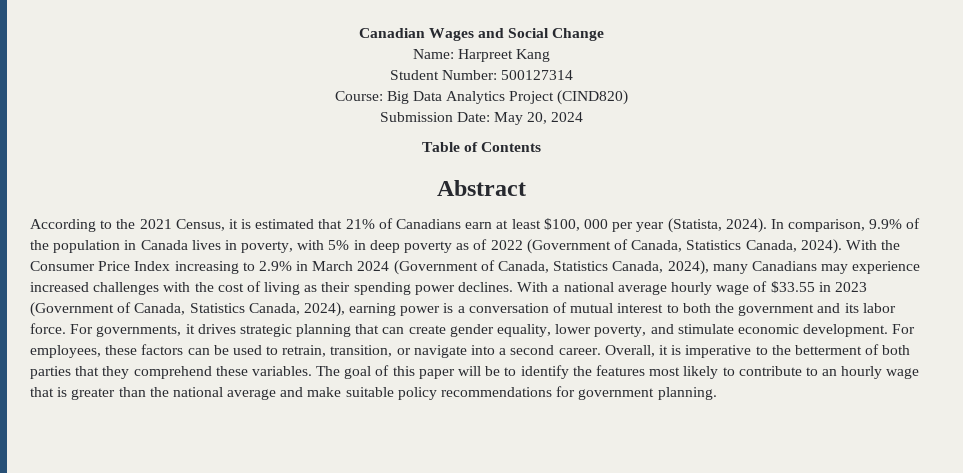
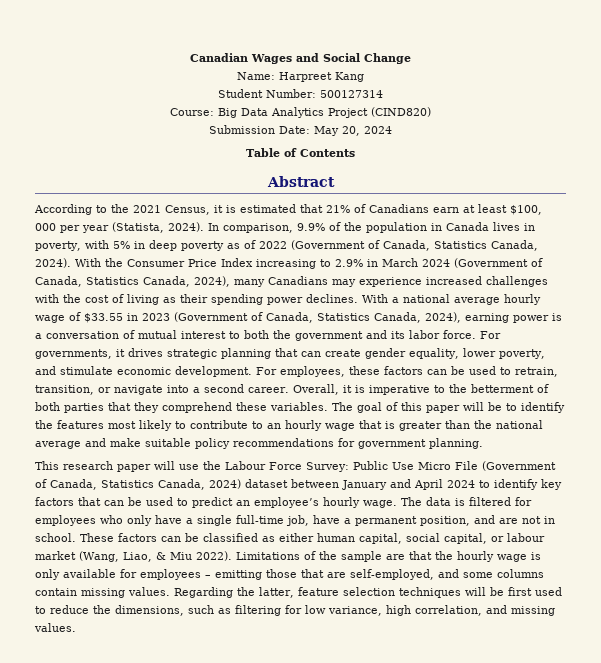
+ This research paper will use the Labour Force Survey: Public Use Micro File (Government of Canada, Statistics Canada, 2024) dataset between January and April 2024 to identify key factors that can be used to predict an employee’s hourly wage. The data is filtered for employees who only have a single full-time job, have a permanent position, and are not in school. These factors can be classified as either human capital, social capital, or labour market (Wang, Liao, & Miu 2022). Limitations of the sample are that the hourly wage is only available for employees – emitting those that are self-employed, and some columns contain missing values. Regarding the latter, feature selection techniques will be first used to reduce the dimensions, such as filtering for low variance, high correlation, and missing values.

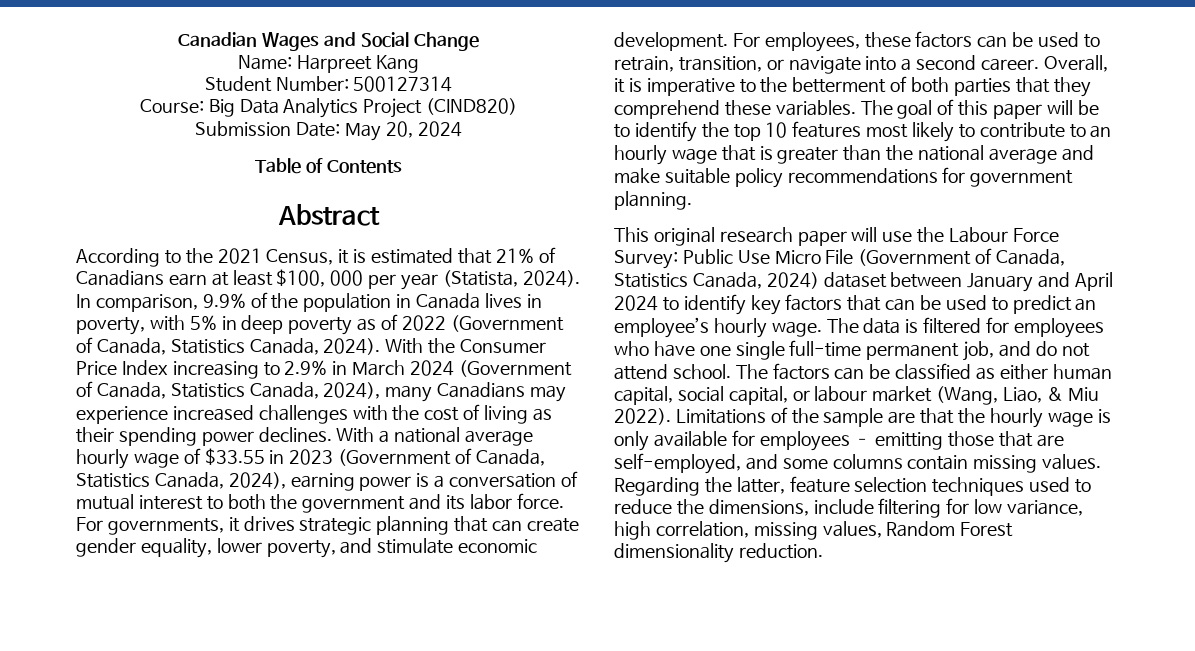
- The goal of this paper will be to identify the features most likely to contribute to an hourly wage that is greater than the national average and make suitable policy recommendations for government planning.
+ The goal of this paper will be to identify the top 10 features most likely to contribute to an hourly wage that is greater than the national average and make suitable policy recommendations for government planning.
- This research paper will use the Labour Force Survey: Public Use Micro File (Government of Canada, Statistics Canada, 2024) dataset between January and April 2024 to identify key factors that can be used to predict an employee’s hourly wage.
+ This original research paper will use the Labour Force Survey: Public Use Micro File (Government of Canada, Statistics Canada, 2024) dataset between January and April 2024 to identify key factors that can be used to predict an employee’s hourly wage.
- The data is filtered for employees who only have a single full-time job, have a permanent position, and are not in school. These factors can be classified as either human capital, social capital, or labour market (Wang, Liao, & Miu 2022).
+ The data is filtered for employees who have one single full-time permanent job, and do not attend school. The factors can be classified as either human capital, social capital, or labour market (Wang, Liao, & Miu 2022).
- Regarding the latter, feature selection techniques will be first used to reduce the dimensions, such as filtering for low variance, high correlation, and missing values.
+ Regarding the latter, feature selection techniques used to reduce the dimensions, include filtering for low variance, high correlation, missing values, Random Forest dimensionality reduction.

